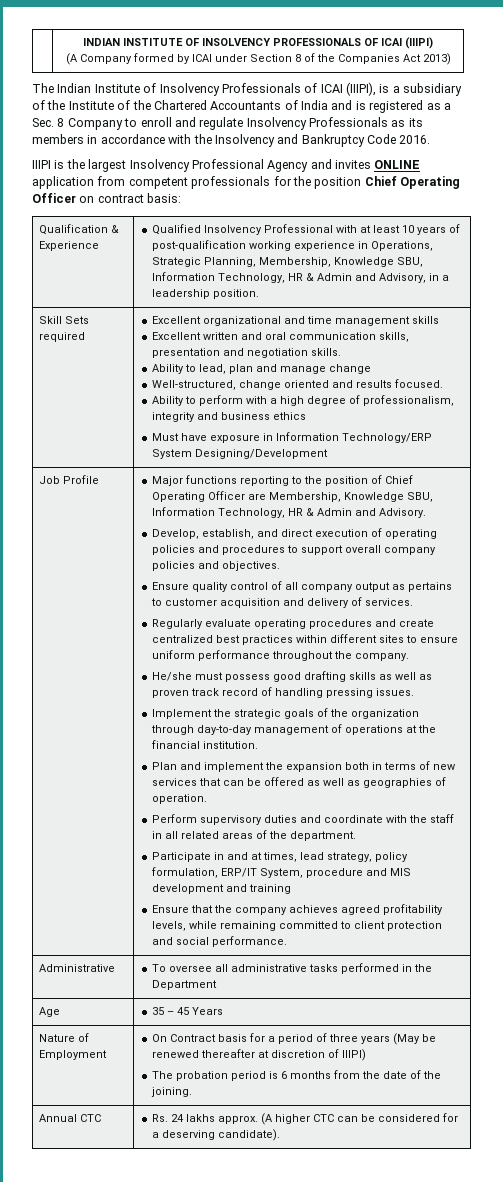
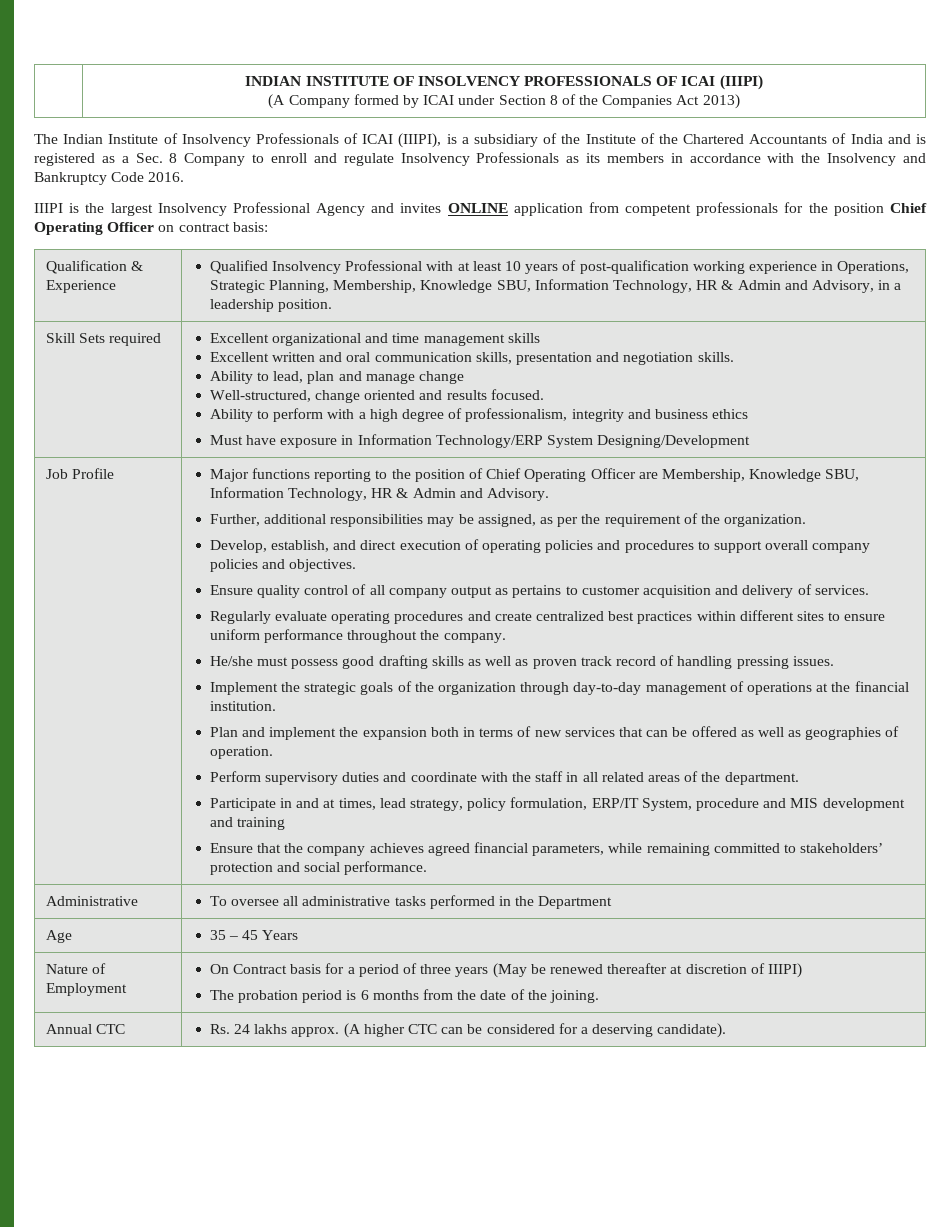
+ Further, additional responsibilities may be assigned, as per the requirement of the organization.
- Ensure that the company achieves agreed profitability levels, while remaining committed to client protection and social performance.
+ Ensure that the company achieves agreed financial parameters, while remaining committed to stakeholders’ protection and social performance.

